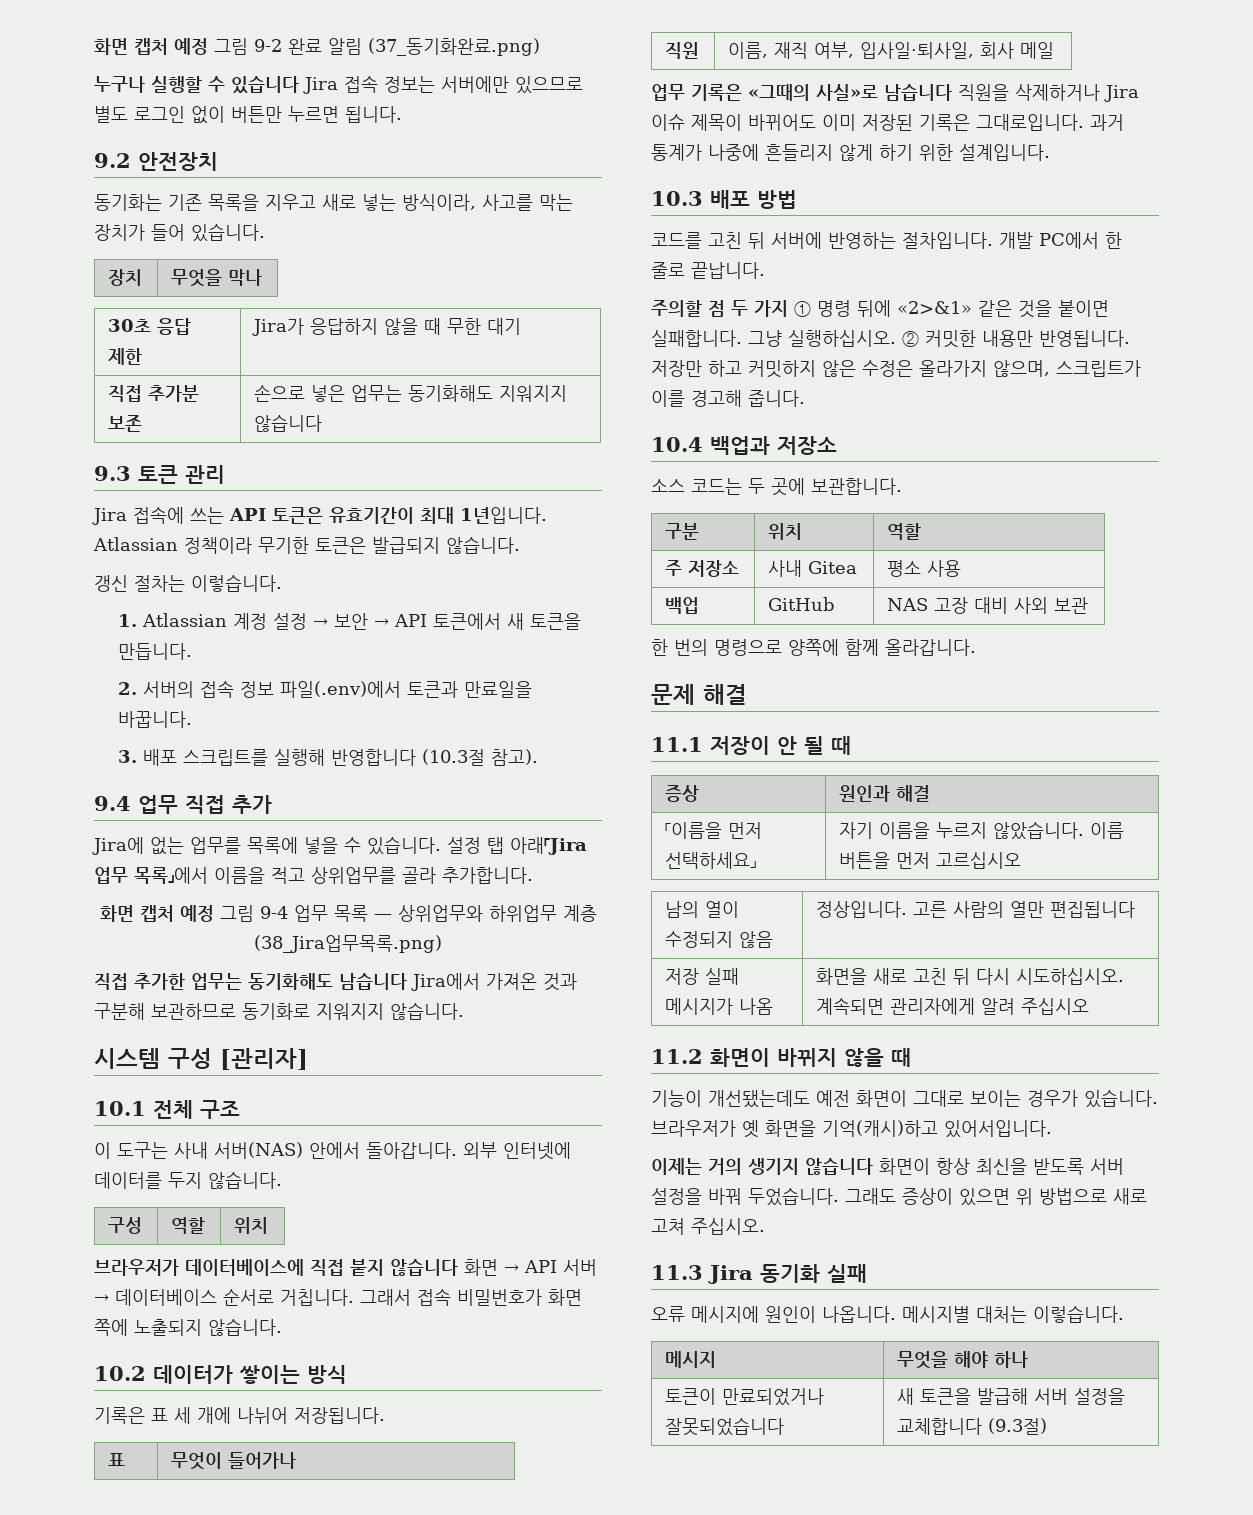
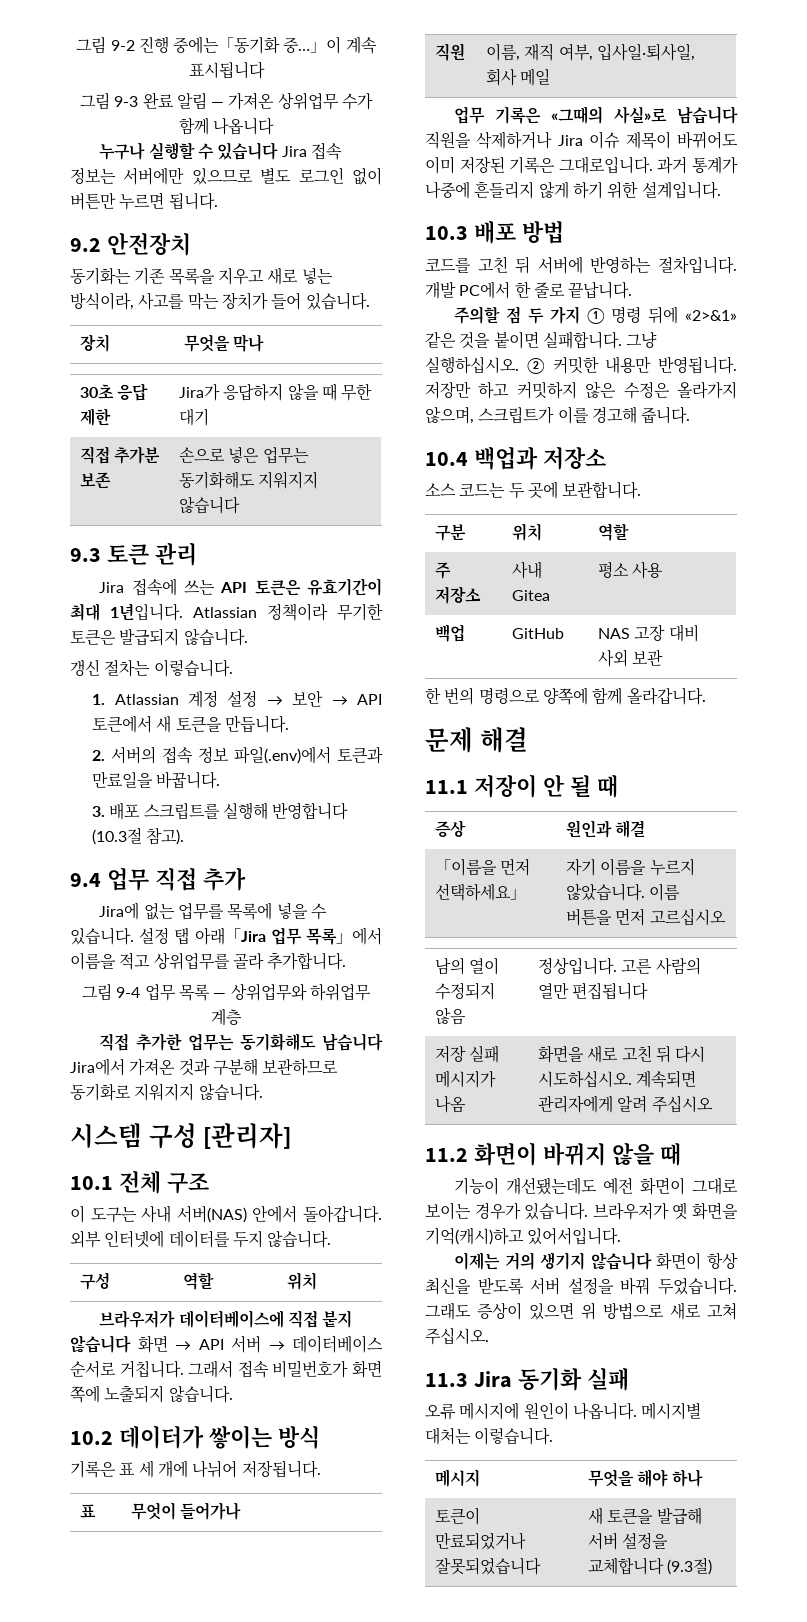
- 화면 캡처 예정 그림 9-2 완료 알림 (37_동기화완료.png)
+ 그림 9-2 진행 중에는「동기화 중…」이 계속 표시됩니다
+ 그림 9-3 완료 알림 — 가져온 상위업무 수가 함께 나옵니다
- 화면 캡처 예정 그림 9-4 업무 목록 — 상위업무와 하위업무 계층 (38_Jira업무목록.png)
+ 그림 9-4 업무 목록 — 상위업무와 하위업무 계층

